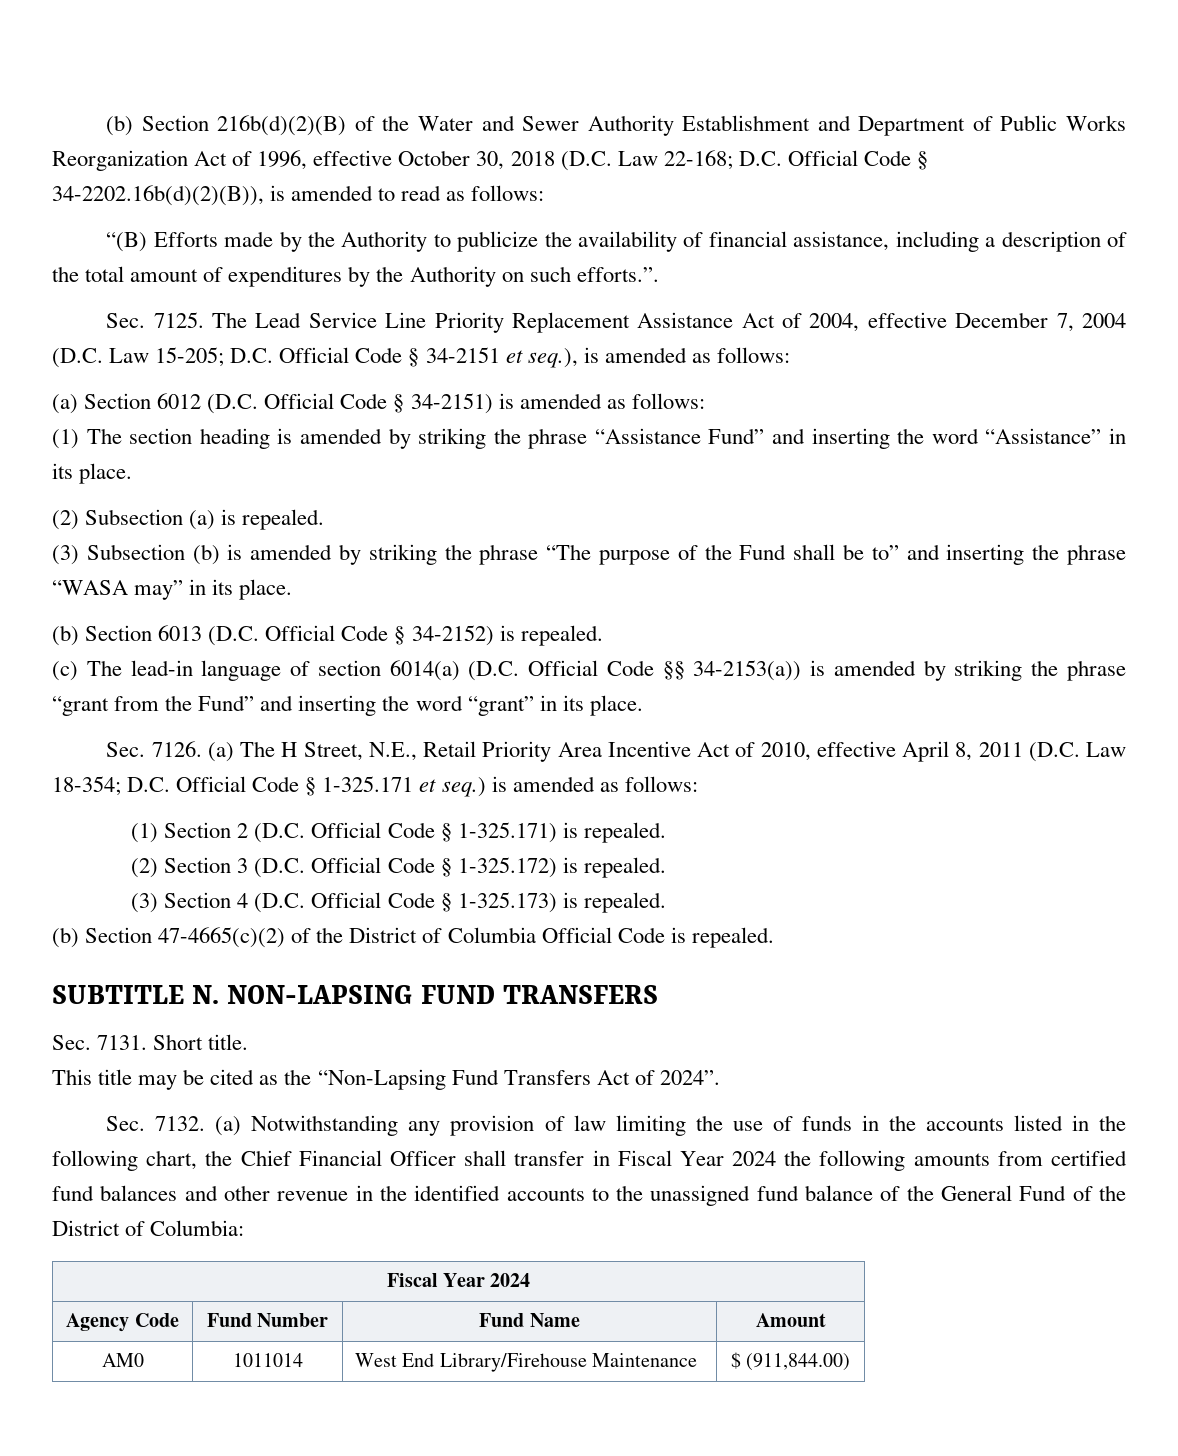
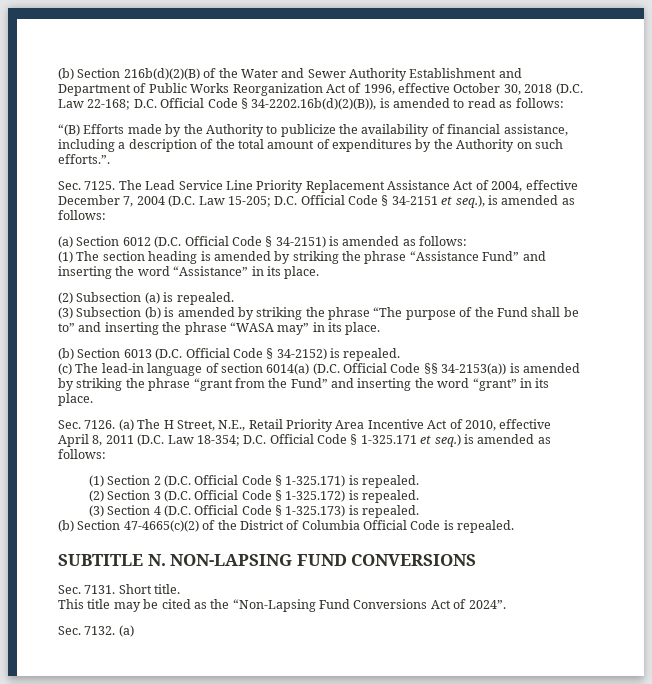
- SUBTITLE N. NON-LAPSING FUND TRANSFERS
+ SUBTITLE N. NON-LAPSING FUND CONVERSIONS
- This title may be cited as the “Non-Lapsing Fund Transfers Act of 2024”.
+ This title may be cited as the “Non-Lapsing Fund Conversions Act of 2024”.
- Sec. 7132. (a) Notwithstanding any provision of law limiting the use of funds in the accounts listed in the following chart, the Chief Financial Officer shall transfer in Fiscal Year 2024 the following amounts from certified fund balances and other revenue in the identified accounts to the unassigned fund balance of the General Fund of the District of Columbia:
- Fiscal Year 2024
- Agency Code | Fund Number | Fund Name | Amount
- AM0 | 1011014 | West End Library/Firehouse Maintenance | $ (911,844.00)
+ Sec. 7132. (a)

